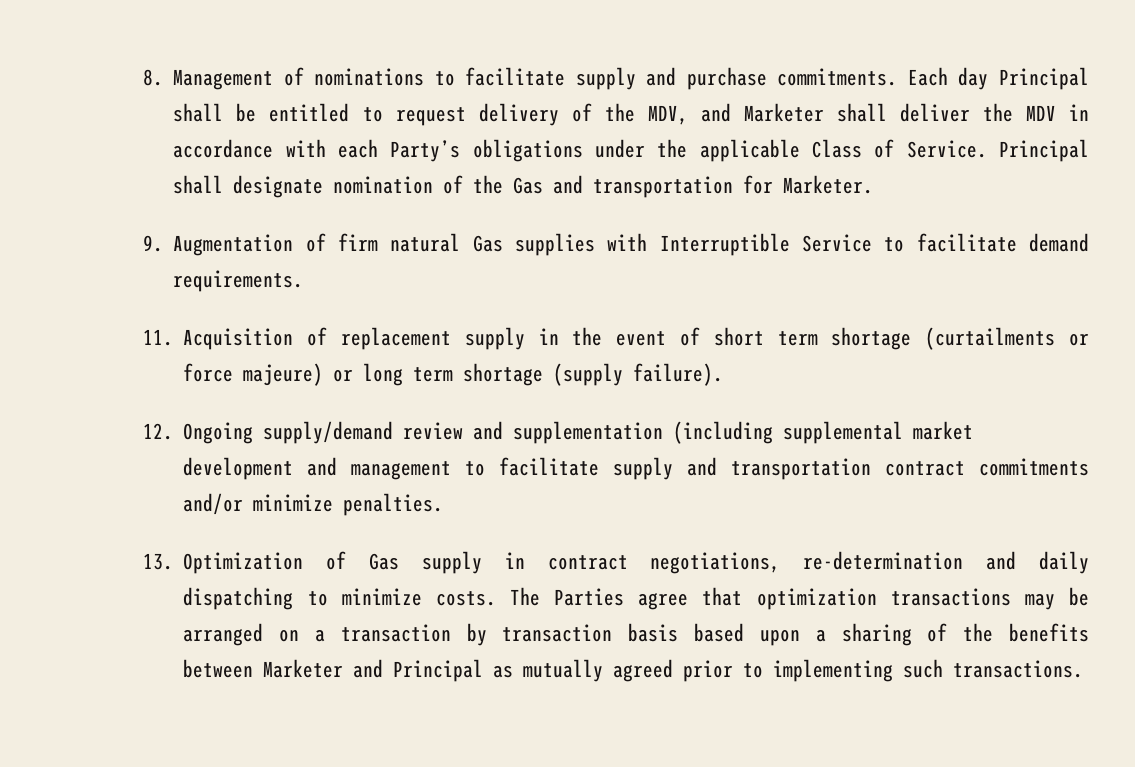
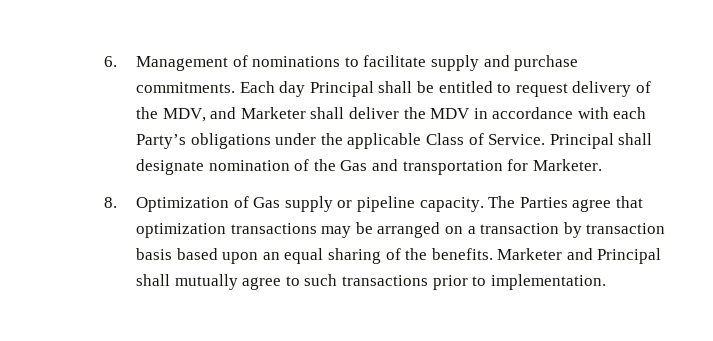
- 8. Management of nominations to facilitate supply and purchase commitments.
+ 6. Management of nominations to facilitate supply and purchase commitments.
- 9. Augmentation of firm natural Gas supplies with Interruptible Service to facilitate demand requirements.
- 11. Acquisition of replacement supply in the event of short term shortage (curtailments or force majeure) or long term shortage (supply failure).
- 12. Ongoing supply/demand review and supplementation (including supplemental market development and management to facilitate supply and transportation contract commitments and/or minimize penalties.
- 13. Optimization of Gas supply in contract negotiations, re-determination and daily dispatching to minimize costs.
+ 8. Optimization of Gas supply or pipeline capacity.
- The Parties agree that optimization transactions may be arranged on a transaction by transaction basis based upon a sharing of the benefits between Marketer and Principal as mutually agreed prior to implementing such transactions.
+ The Parties agree that optimization transactions may be arranged on a transaction by transaction basis based upon an equal sharing of the benefits. Marketer and Principal shall mutually agree to such transactions prior to implementation.

